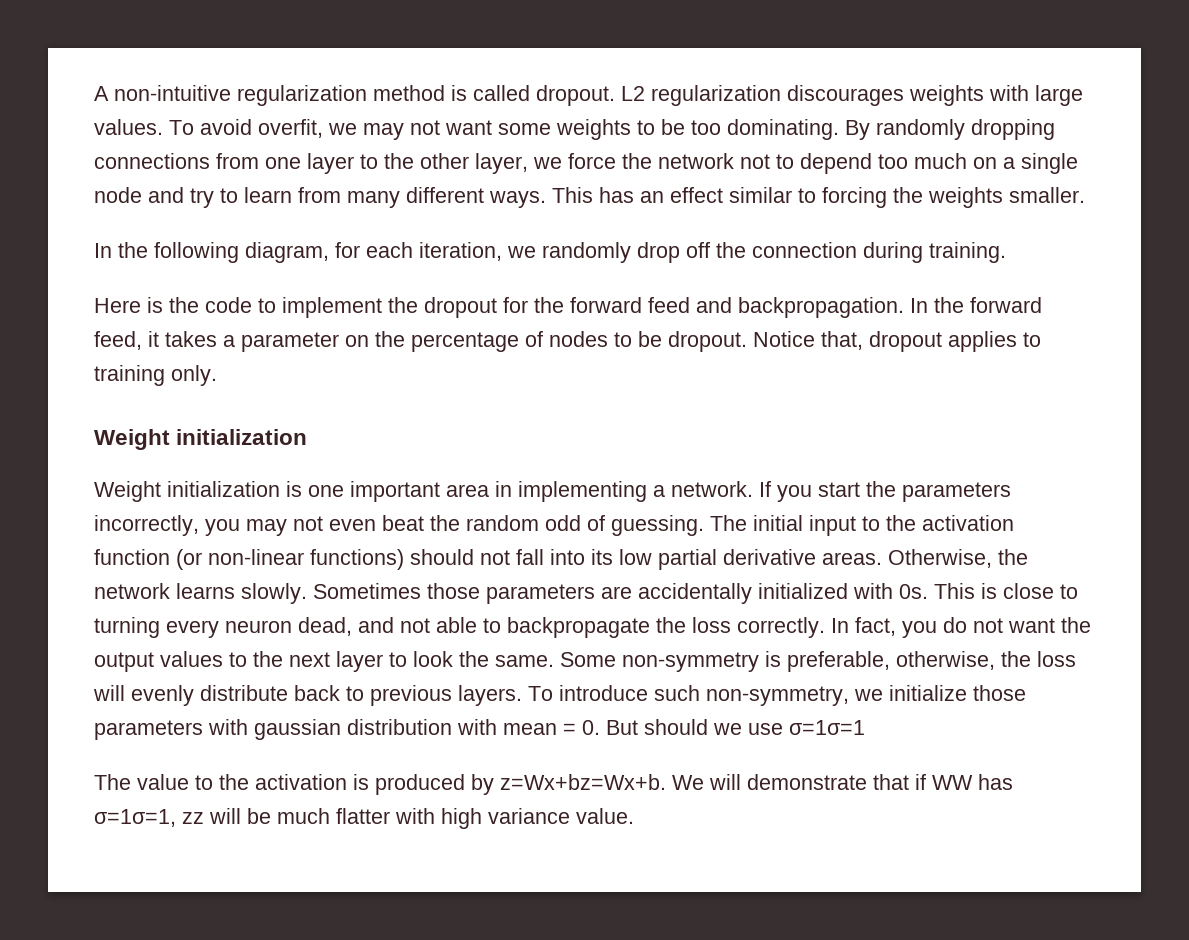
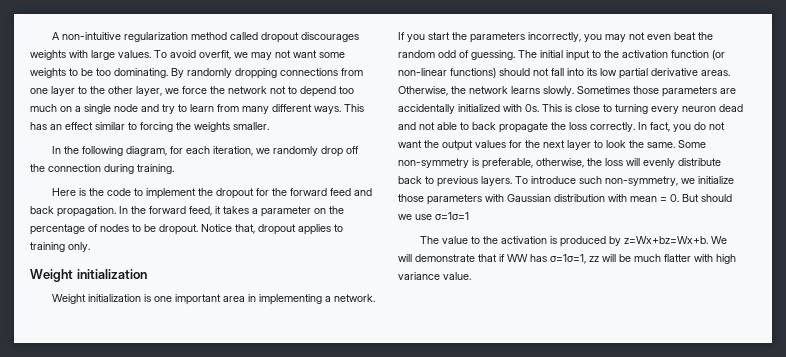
- A non-intuitive regularization method is called dropout. L2 regularization discourages weights with large values.
+ A non-intuitive regularization method called dropout discourages weights with large values.
- Here is the code to implement the dropout for the forward feed and backpropagation.
+ Here is the code to implement the dropout for the forward feed and back propagation.
- This is close to turning every neuron dead, and not able to backpropagate the loss correctly.
+ This is close to turning every neuron dead and not able to back propagate the loss correctly.
- In fact, you do not want the output values to the next layer to look the same.
+ In fact, you do not want the output values for the next layer to look the same.
- To introduce such non-symmetry, we initialize those parameters with gaussian distribution with mean = 0. But should we use σ=1σ=1
+ To introduce such non-symmetry, we initialize those parameters with Gaussian distribution with mean = 0. But should we use σ=1σ=1

